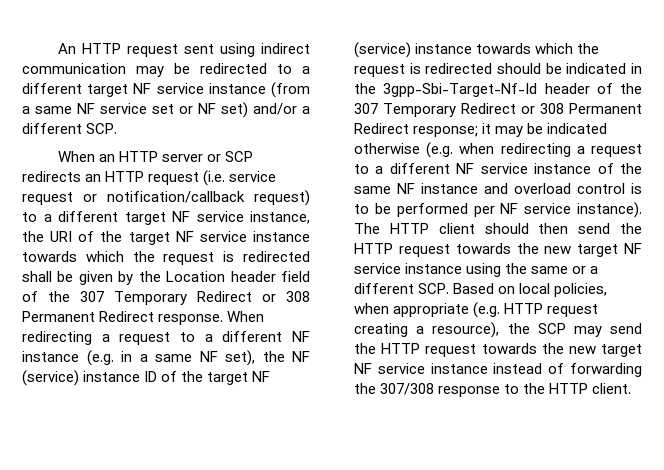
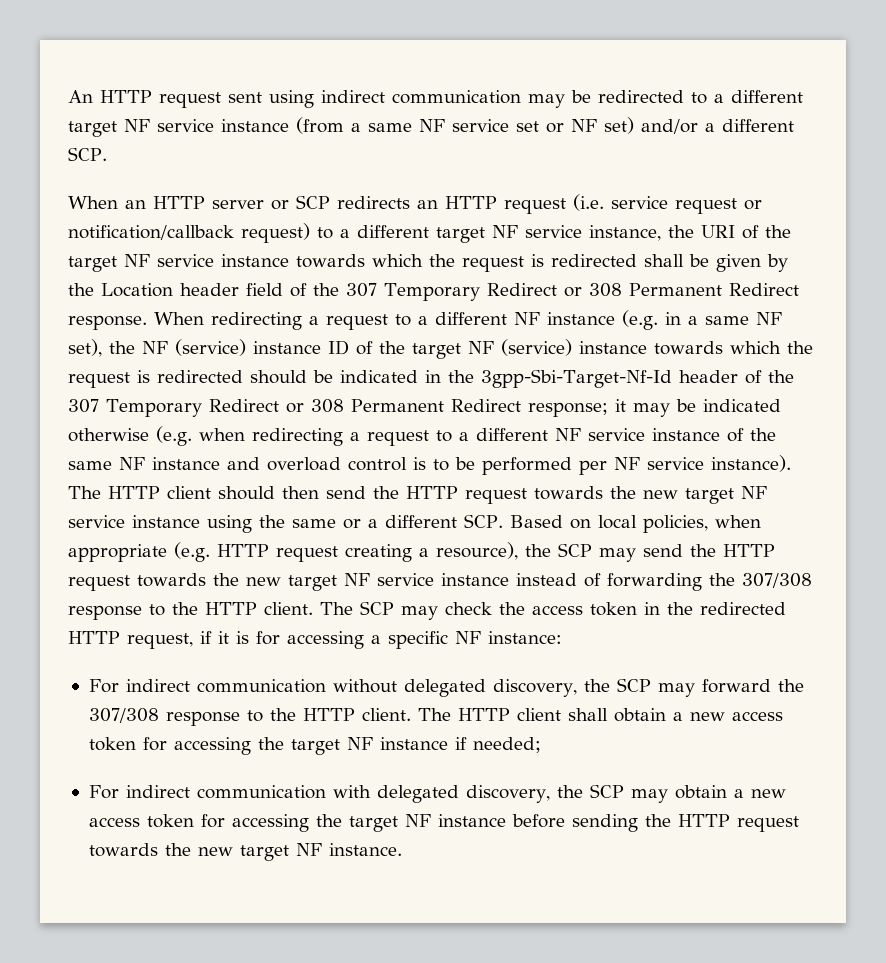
+ The SCP may check the access token in the redirected HTTP request, if it is for accessing a specific NF instance:
+ For indirect communication without delegated discovery, the SCP may forward the 307/308 response to the HTTP client. The HTTP client shall obtain a new access token for accessing the target NF instance if needed;
+ For indirect communication with delegated discovery, the SCP may obtain a new access token for accessing the target NF instance before sending the HTTP request towards the new target NF instance.

